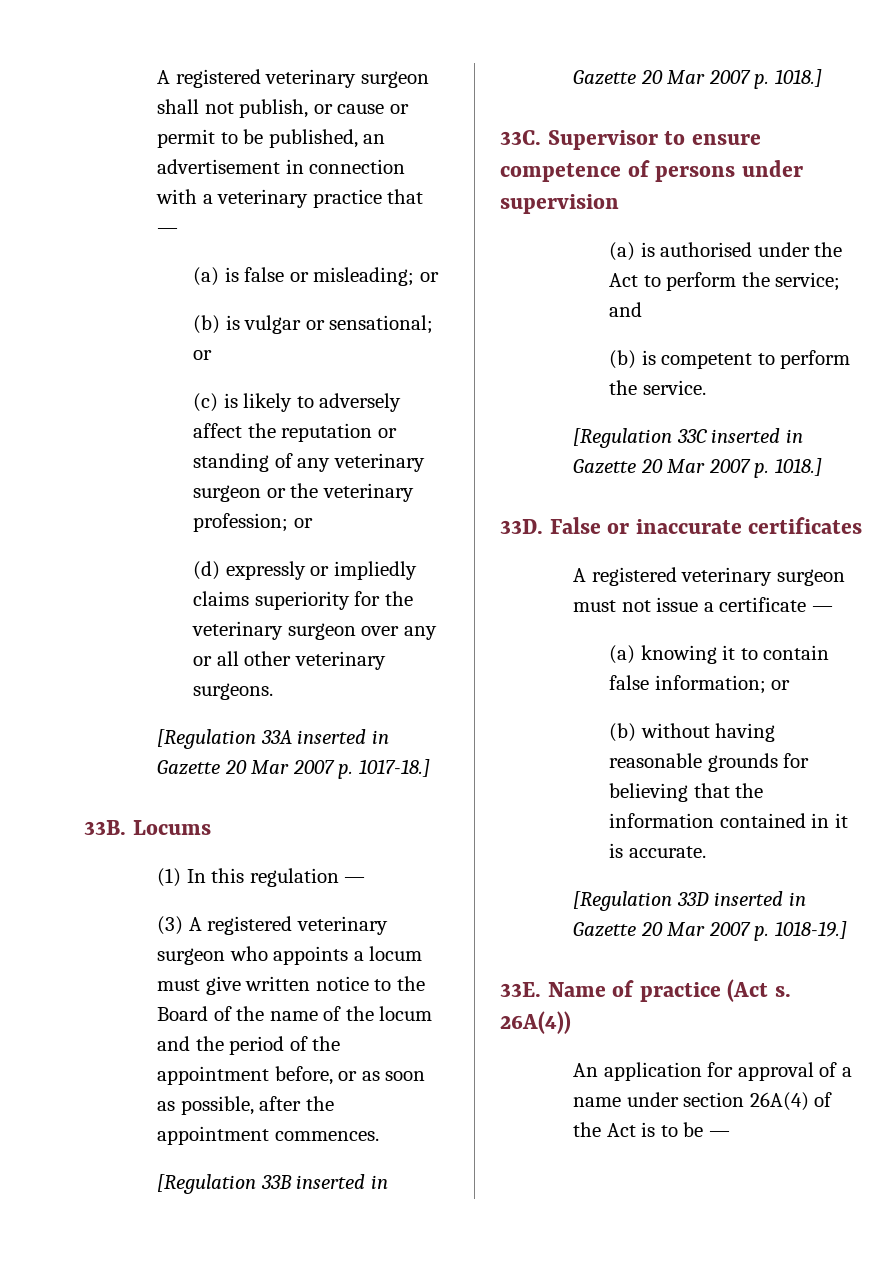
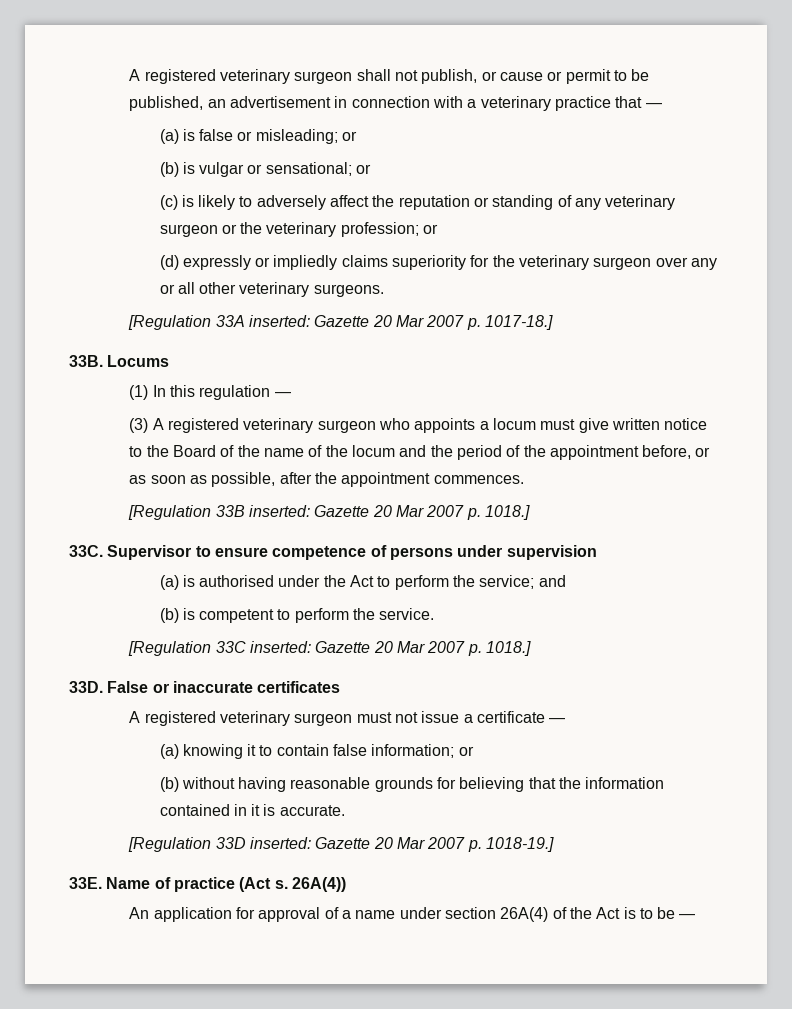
- [Regulation 33A inserted in Gazette 20 Mar 2007 p. 1017-18.]
+ [Regulation 33A inserted: Gazette 20 Mar 2007 p. 1017-18.]
- [Regulation 33B inserted in Gazette 20 Mar 2007 p. 1018.]
+ [Regulation 33B inserted: Gazette 20 Mar 2007 p. 1018.]
- [Regulation 33C inserted in Gazette 20 Mar 2007 p. 1018.]
+ [Regulation 33C inserted: Gazette 20 Mar 2007 p. 1018.]
- [Regulation 33D inserted in Gazette 20 Mar 2007 p. 1018-19.]
+ [Regulation 33D inserted: Gazette 20 Mar 2007 p. 1018-19.]

